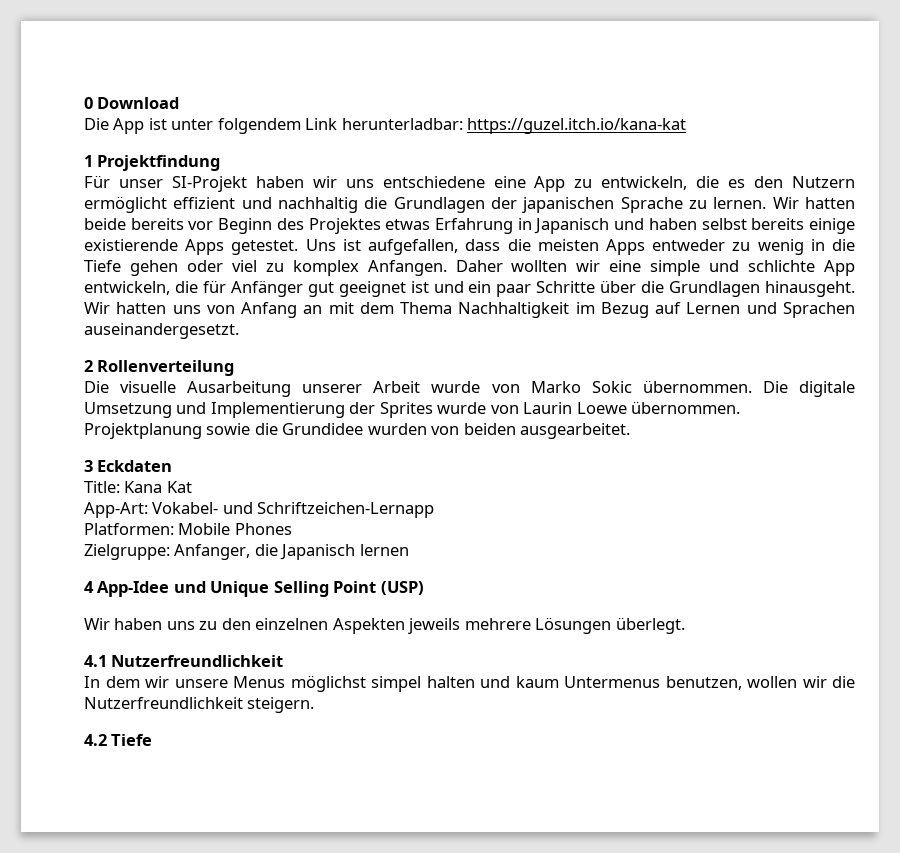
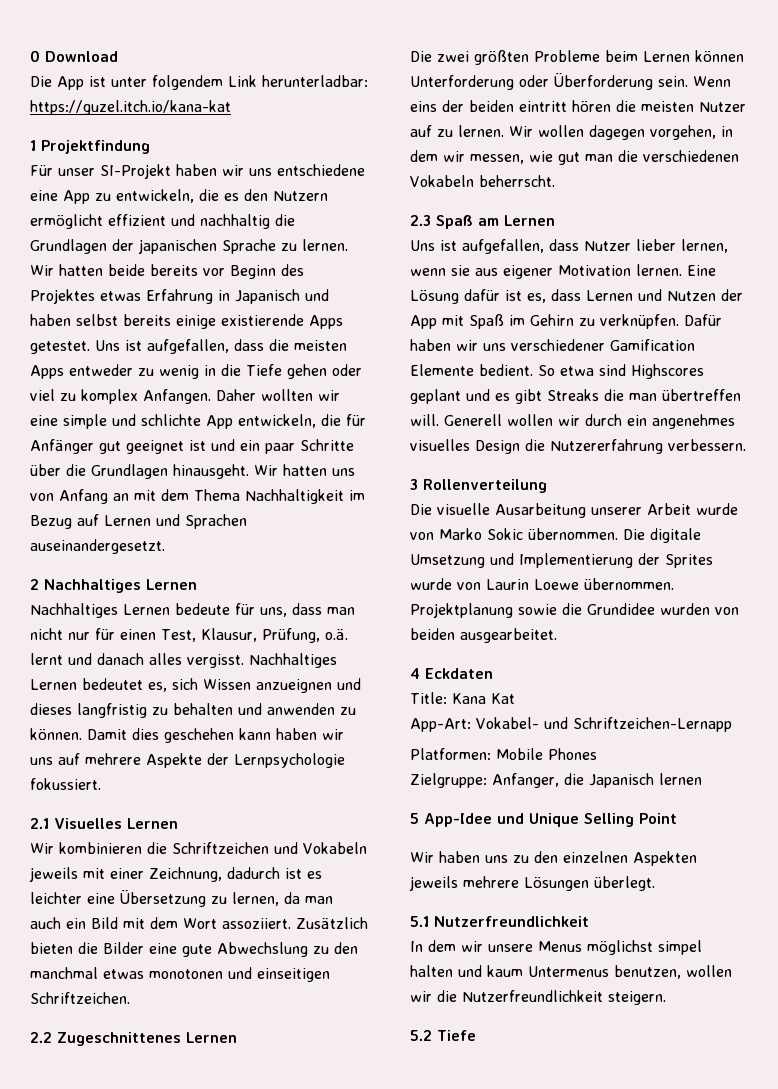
- 2 Rollenverteilung
+ 2 Nachhaltiges Lernen
+ Nachhaltiges Lernen bedeute für uns, dass man nicht nur für einen Test, Klausur, Prüfung, o.ä. lernt und danach alles vergisst. Nachhaltiges Lernen bedeutet es, sich Wissen anzueignen und dieses langfristig zu behalten und anwenden zu können. Damit dies geschehen kann haben wir uns auf mehrere Aspekte der Lernpsychologie fokussiert.
+ 2.1 Visuelles Lernen
+ Wir kombinieren die Schriftzeichen und Vokabeln jeweils mit einer Zeichnung, dadurch ist es leichter eine Übersetzung zu lernen, da man auch ein Bild mit dem Wort assoziiert. Zusätzlich bieten die Bilder eine gute Abwechslung zu den manchmal etwas monotonen und einseitigen Schriftzeichen.
+ 2.2 Zugeschnittenes Lernen
+ Die zwei größten Probleme beim Lernen können Unterforderung oder Überforderung sein. Wenn eins der beiden eintritt hören die meisten Nutzer auf zu lernen. Wir wollen dagegen vorgehen, in dem wir messen, wie gut man die verschiedenen Vokabeln beherrscht.
+ 2.3 Spaß am Lernen
+ Uns ist aufgefallen, dass Nutzer lieber lernen, wenn sie aus eigener Motivation lernen. Eine Lösung dafür ist es, dass Lernen und Nutzen der App mit Spaß im Gehirn zu verknüpfen. Dafür haben wir uns verschiedener Gamification Elemente bedient. So etwa sind Highscores geplant und es gibt Streaks die man übertreffen will. Generell wollen wir durch ein angenehmes visuelles Design die Nutzererfahrung verbessern.
+ 3 Rollenverteilung
- 3 Eckdaten
+ 4 Eckdaten
- 4 App-Idee und Unique Selling Point (USP)
+ 5 App-Idee und Unique Selling Point
- 4.1 Nutzerfreundlichkeit
+ 5.1 Nutzerfreundlichkeit
- 4.2 Tiefe
+ 5.2 Tiefe

